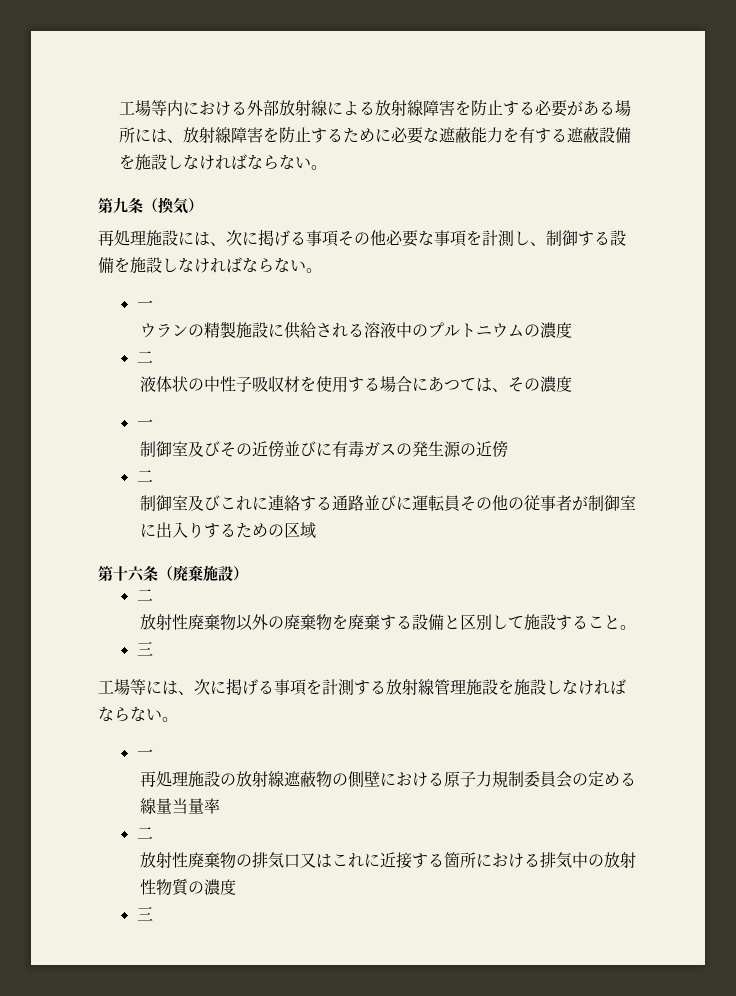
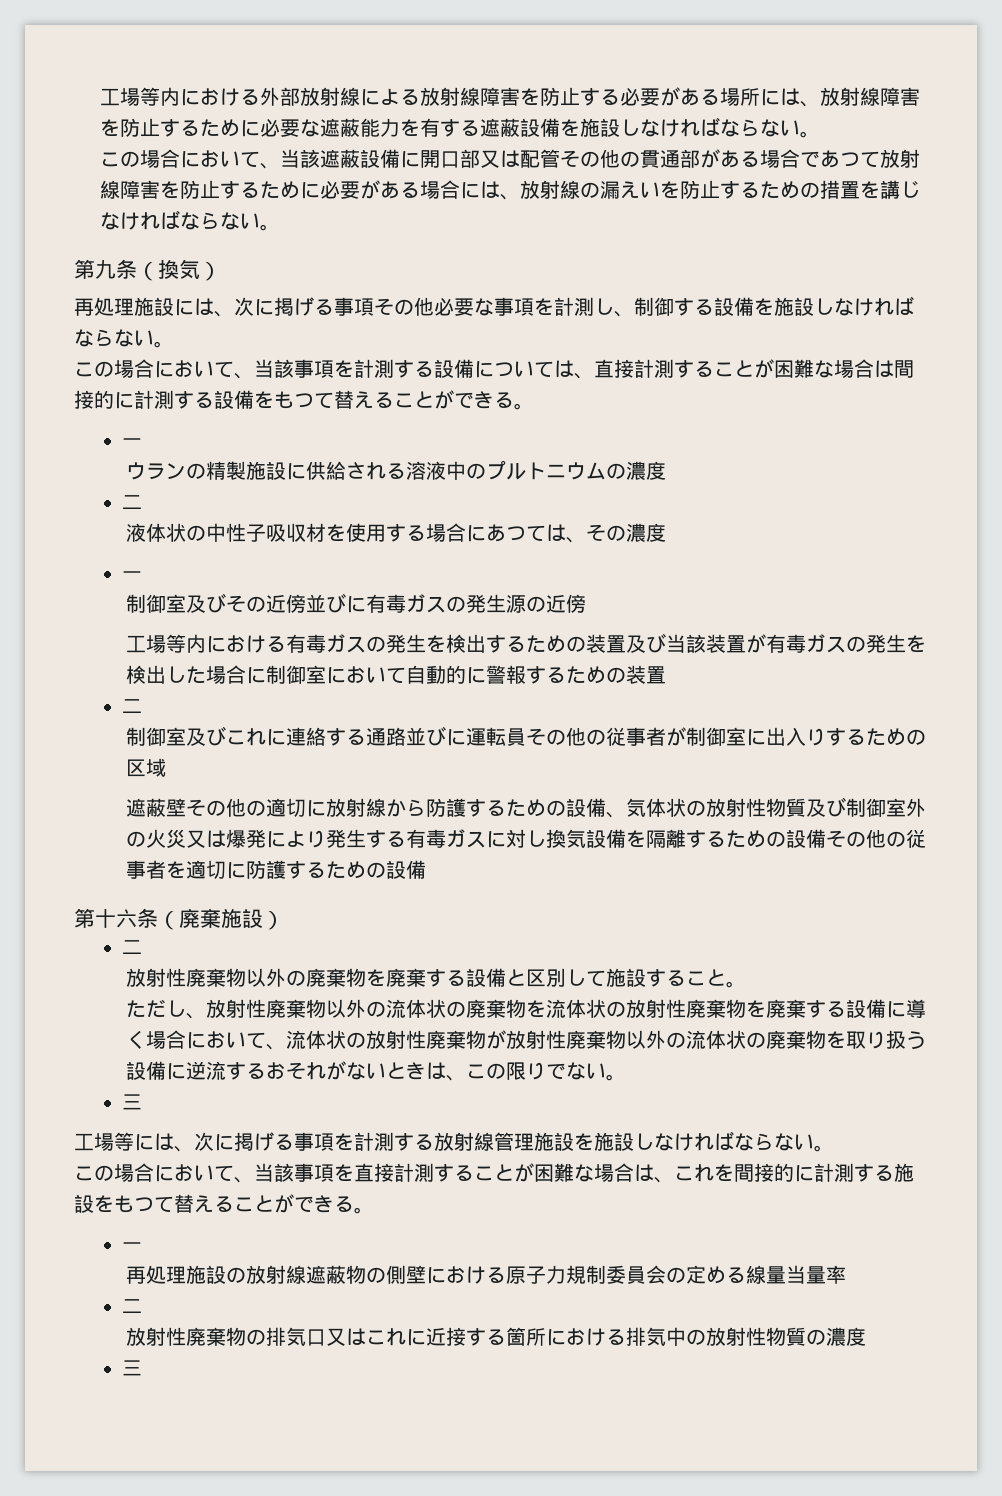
+ この場合において、当該遮蔽設備に開口部又は配管その他の貫通部がある場合であつて放射線障害を防止するために必要がある場合には、放射線の漏えいを防止するための措置を講じなければならない。
+ この場合において、当該事項を計測する設備については、直接計測することが困難な場合は間接的に計測する設備をもつて替えることができる。
+ 工場等内における有毒ガスの発生を検出するための装置及び当該装置が有毒ガスの発生を検出した場合に制御室において自動的に警報するための装置
+ 遮蔽壁その他の適切に放射線から防護するための設備、気体状の放射性物質及び制御室外の火災又は爆発により発生する有毒ガスに対し換気設備を隔離するための設備その他の従事者を適切に防護するための設備
+ ただし、放射性廃棄物以外の流体状の廃棄物を流体状の放射性廃棄物を廃棄する設備に導く場合において、流体状の放射性廃棄物が放射性廃棄物以外の流体状の廃棄物を取り扱う設備に逆流するおそれがないときは、この限りでない。
+ この場合において、当該事項を直接計測することが困難な場合は、これを間接的に計測する施設をもつて替えることができる。

